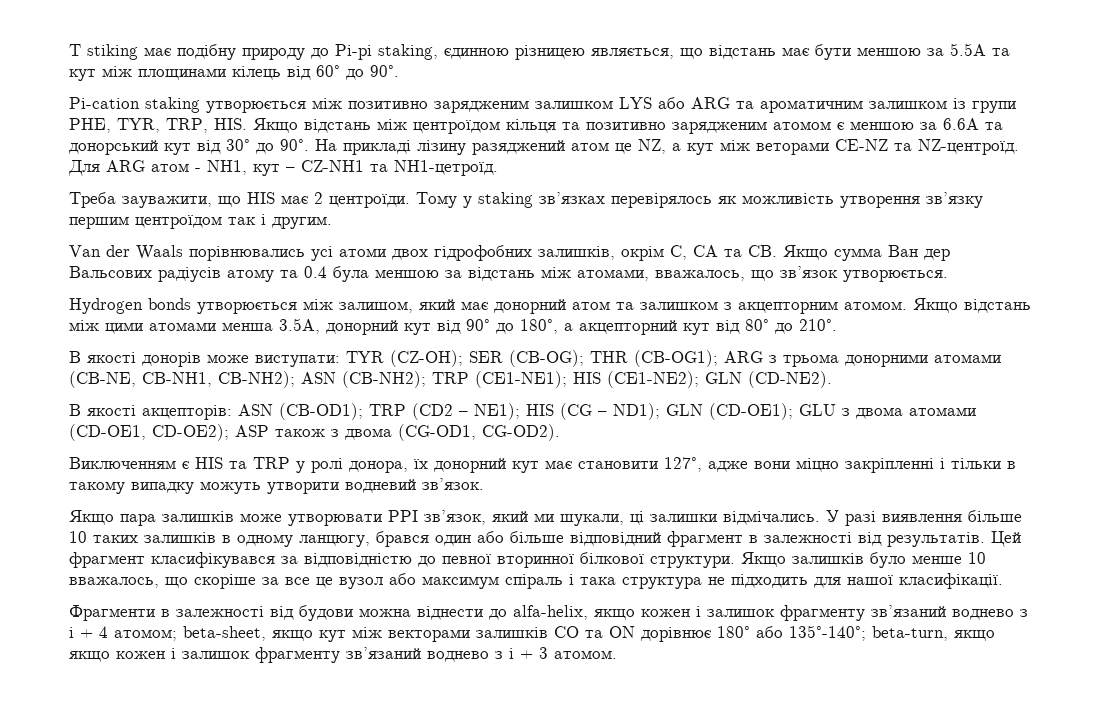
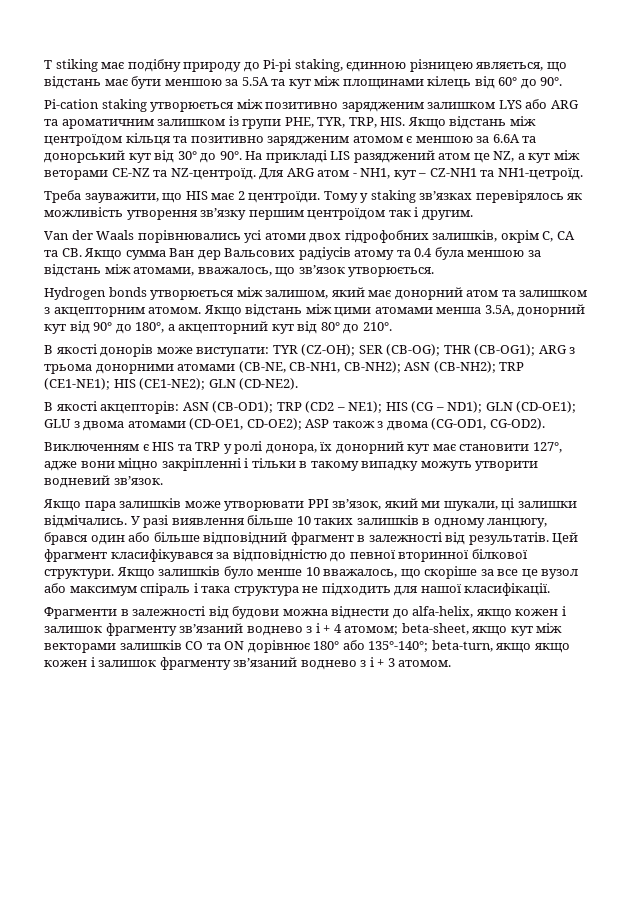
- На прикладі лізину разяджений атом це NZ, а кут між веторами СЕ-NZ та NZ-центроїд.
+ На прикладі LIS разяджений атом це NZ, а кут між веторами СЕ-NZ та NZ-центроїд.

